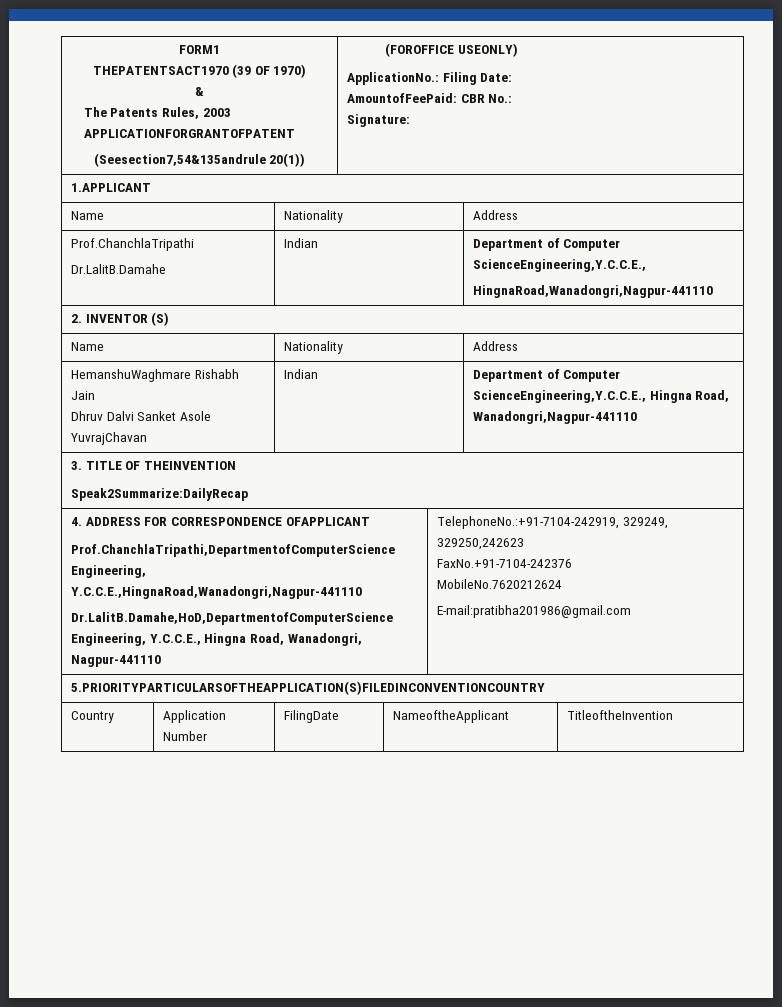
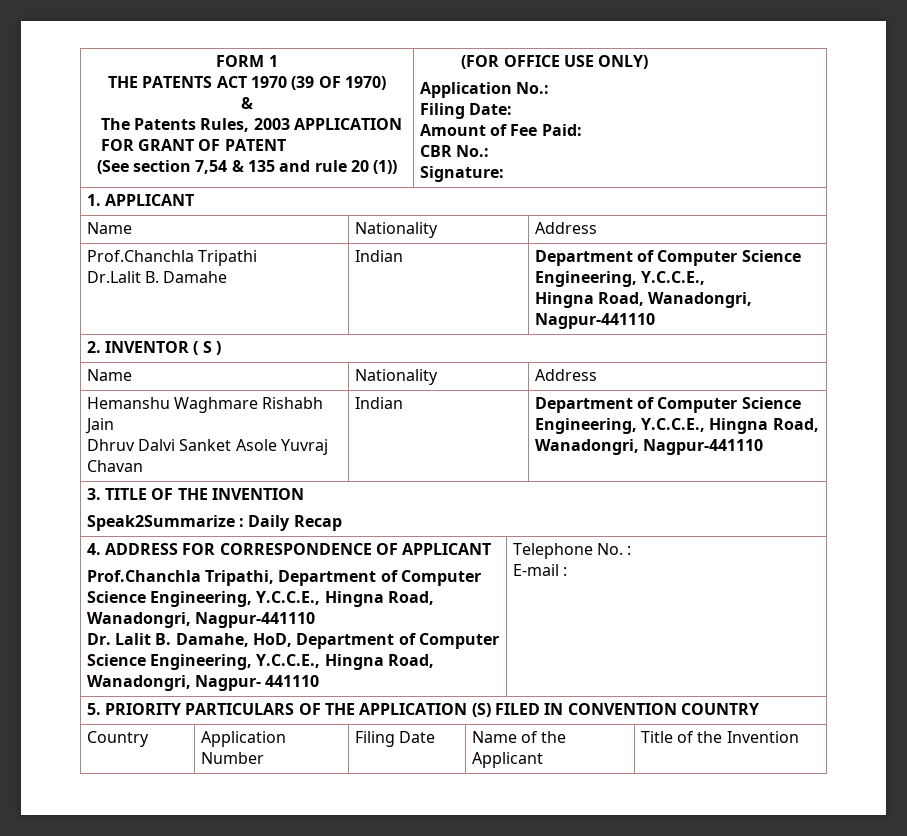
- FORM1
- THEPATENTSACT1970 (39 OF 1970)
+ FORM 1
+ THE PATENTS ACT 1970 (39 OF 1970)
- The Patents Rules, 2003 APPLICATIONFORGRANTOFPATENT
- (Seesection7,54&135andrule 20(1)) | (FOROFFICE USEONLY)
- ApplicationNo.: Filing Date:
- AmountofFeePaid: CBR No.:
+ The Patents Rules, 2003 APPLICATION FOR GRANT OF PATENT
+ (See section 7,54 & 135 and rule 20 (1)) | (FOR OFFICE USE ONLY)
+ Application No.:
+ Filing Date:
+ Amount of Fee Paid:
+ CBR No.:
- 1.APPLICANT
+ 1. APPLICANT
  Name | Nationality | Address
- Prof.ChanchlaTripathi
- Dr.LalitB.Damahe | Indian | Department of Computer ScienceEngineering,Y.C.C.E.,
- HingnaRoad,Wanadongri,Nagpur-441110
+ Prof.Chanchla Tripathi
+ Dr.Lalit B. Damahe | Indian | Department of Computer Science Engineering, Y.C.C.E.,
+ Hingna Road, Wanadongri, Nagpur-441110
- 2. INVENTOR (S)
+ 2. INVENTOR ( S )
  Name | Nationality | Address
- HemanshuWaghmare Rishabh Jain
- Dhruv Dalvi Sanket Asole YuvrajChavan | Indian | Department of Computer ScienceEngineering,Y.C.C.E., Hingna Road, Wanadongri,Nagpur-441110
- 3. TITLE OF THEINVENTION
- Speak2Summarize:DailyRecap
- 4. ADDRESS FOR CORRESPONDENCE OFAPPLICANT
- Prof.ChanchlaTripathi,DepartmentofComputerScience Engineering, Y.C.C.E.,HingnaRoad,Wanadongri,Nagpur-441110
- Dr.LalitB.Damahe,HoD,DepartmentofComputerScience Engineering, Y.C.C.E., Hingna Road, Wanadongri, Nagpur-441110 | TelephoneNo.:+91-7104-242919, 329249, 329250,242623
- FaxNo.+91-7104-242376
- MobileNo.7620212624
- E-mail:pratibha201986@gmail.com
- 5.PRIORITYPARTICULARSOFTHEAPPLICATION(S)FILEDINCONVENTIONCOUNTRY
- Country | Application Number | FilingDate | NameoftheApplicant | TitleoftheInvention
+ Hemanshu Waghmare Rishabh Jain
+ Dhruv Dalvi Sanket Asole Yuvraj Chavan | Indian | Department of Computer Science Engineering, Y.C.C.E., Hingna Road, Wanadongri, Nagpur-441110
+ 3. TITLE OF THE INVENTION
+ Speak2Summarize : Daily Recap
+ 4. ADDRESS FOR CORRESPONDENCE OF APPLICANT
+ Prof.Chanchla Tripathi, Department of Computer Science Engineering, Y.C.C.E., Hingna Road, Wanadongri, Nagpur-441110
+ Dr. Lalit B. Damahe, HoD, Department of Computer Science Engineering, Y.C.C.E., Hingna Road, Wanadongri, Nagpur- 441110 | Telephone No. :
+ E-mail :
+ 5. PRIORITY PARTICULARS OF THE APPLICATION (S) FILED IN CONVENTION COUNTRY
+ Country | Application Number | Filing Date | Name of the Applicant | Title of the Invention

